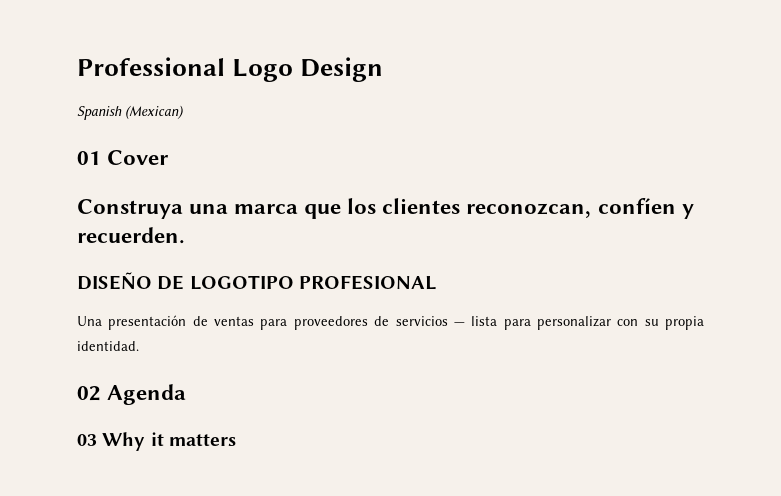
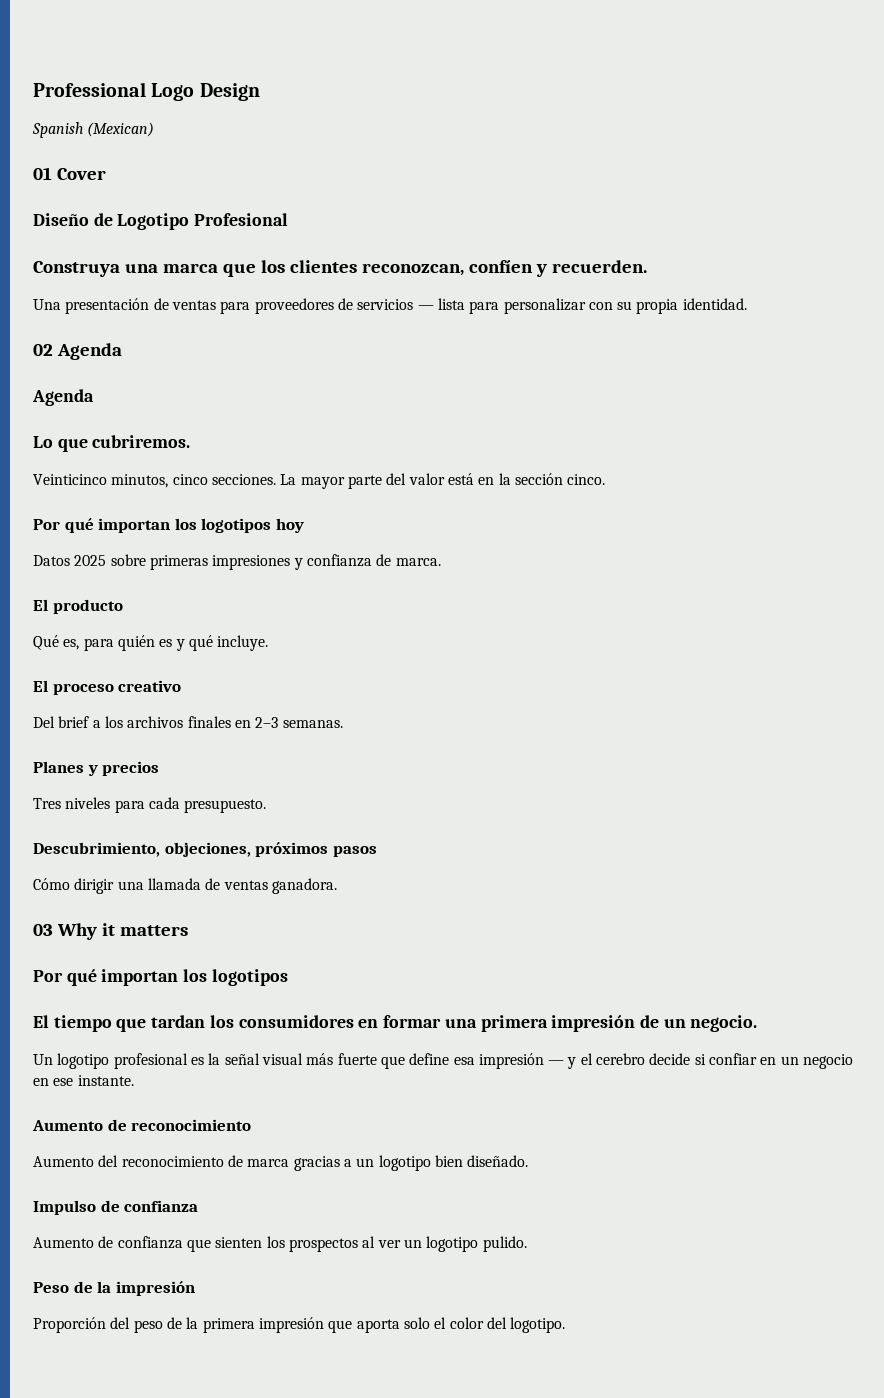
+ Diseño de Logotipo Profesional
- DISEÑO DE LOGOTIPO PROFESIONAL
  02 Agenda
+ Agenda
+ Lo que cubriremos.
+ Veinticinco minutos, cinco secciones. La mayor parte del valor está en la sección cinco.
+ Por qué importan los logotipos hoy
+ Datos 2025 sobre primeras impresiones y confianza de marca.
+ El producto
+ Qué es, para quién es y qué incluye.
+ El proceso creativo
+ Del brief a los archivos finales en 2–3 semanas.
+ Planes y precios
+ Tres niveles para cada presupuesto.
+ Descubrimiento, objeciones, próximos pasos
+ Cómo dirigir una llamada de ventas ganadora.
  03 Why it matters
+ Por qué importan los logotipos
+ El tiempo que tardan los consumidores en formar una primera impresión de un negocio.
+ Un logotipo profesional es la señal visual más fuerte que define esa impresión — y el cerebro decide si confiar en un negocio en ese instante.
+ Aumento de reconocimiento
+ Aumento del reconocimiento de marca gracias a un logotipo bien diseñado.
+ Impulso de confianza
+ Aumento de confianza que sienten los prospectos al ver un logotipo pulido.
+ Peso de la impresión
+ Proporción del peso de la primera impresión que aporta solo el color del logotipo.

